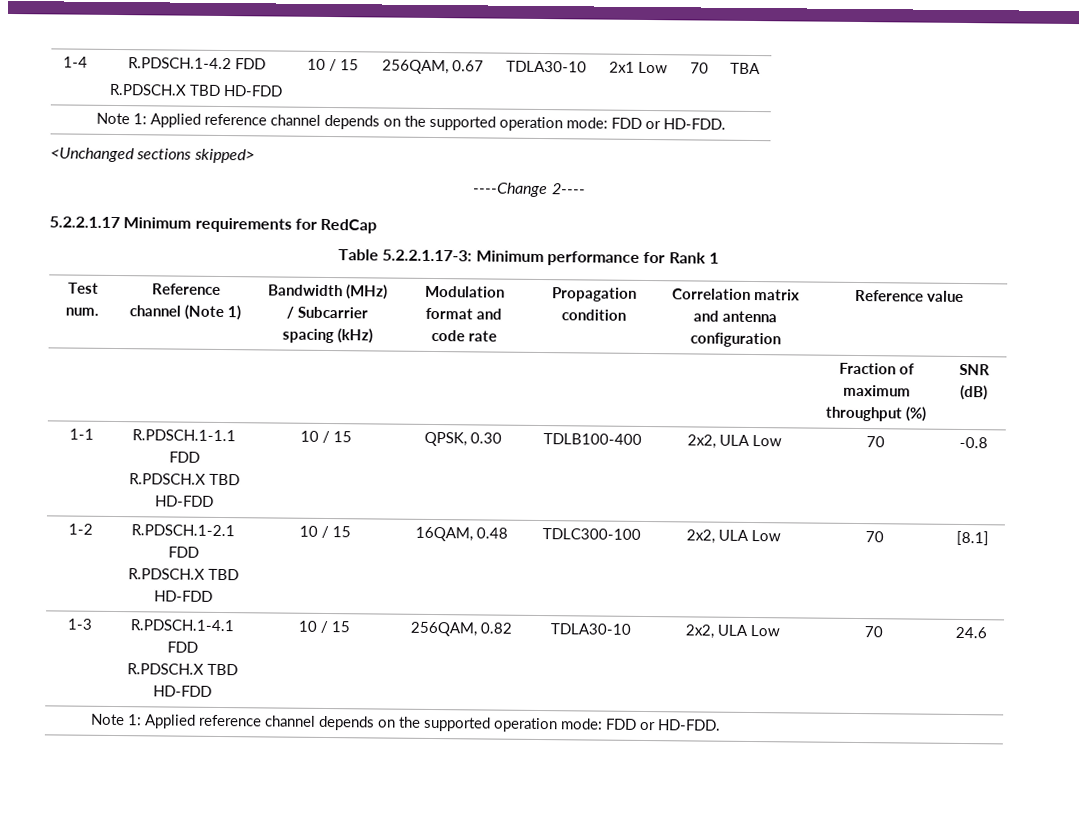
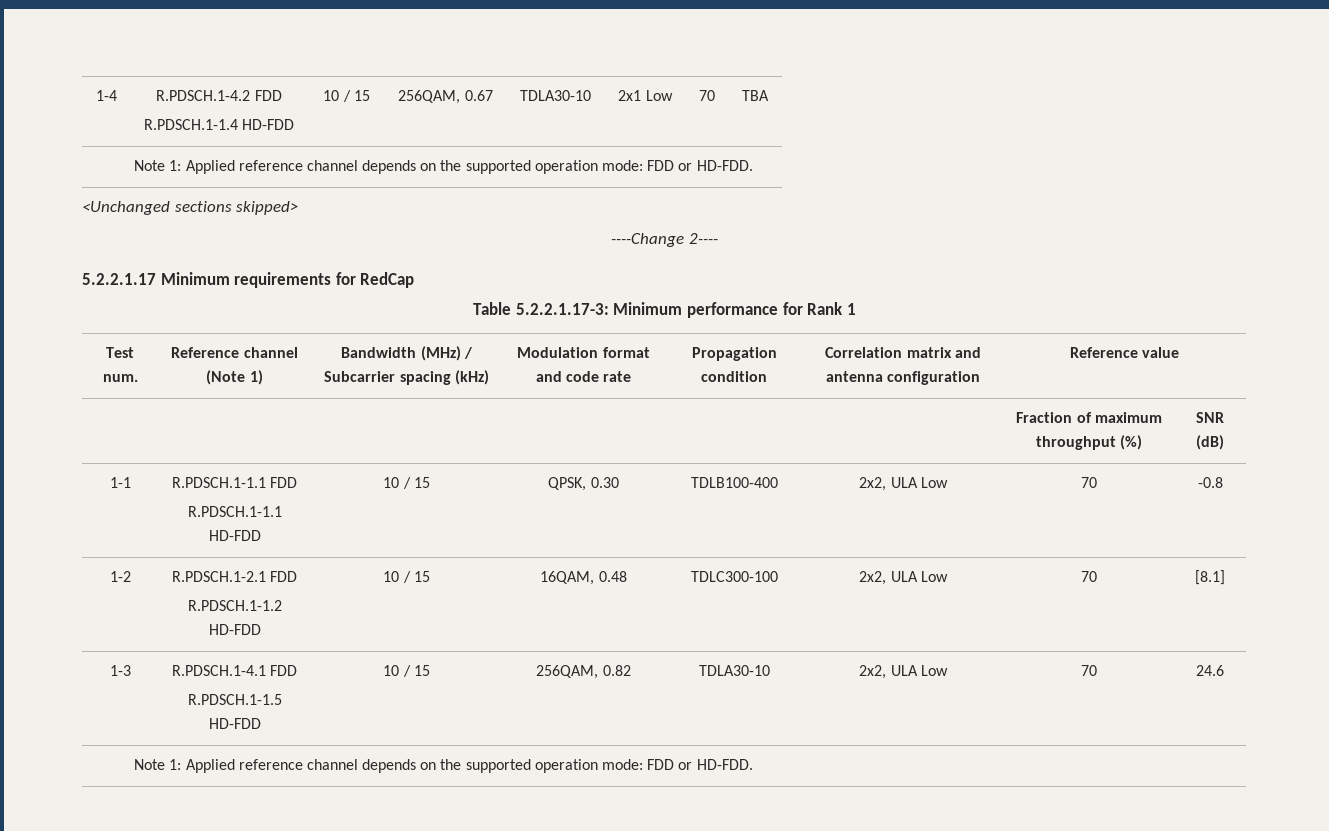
  1-4 | R.PDSCH.1-4.2 FDD
- R.PDSCH.X TBD HD-FDD | 10 / 15 | 256QAM, 0.67 | TDLA30-10 | 2x1 Low | 70 | TBA
+ R.PDSCH.1-1.4 HD-FDD | 10 / 15 | 256QAM, 0.67 | TDLA30-10 | 2x1 Low | 70 | TBA
  1-1 | R.PDSCH.1-1.1 FDD
- R.PDSCH.X TBD HD-FDD | 10 / 15 | QPSK, 0.30 | TDLB100-400 | 2x2, ULA Low | 70 | -0.8
+ R.PDSCH.1-1.1 HD-FDD | 10 / 15 | QPSK, 0.30 | TDLB100-400 | 2x2, ULA Low | 70 | -0.8
  1-2 | R.PDSCH.1-2.1 FDD
- R.PDSCH.X TBD HD-FDD | 10 / 15 | 16QAM, 0.48 | TDLC300-100 | 2x2, ULA Low | 70 | [8.1]
+ R.PDSCH.1-1.2 HD-FDD | 10 / 15 | 16QAM, 0.48 | TDLC300-100 | 2x2, ULA Low | 70 | [8.1]
  1-3 | R.PDSCH.1-4.1 FDD
- R.PDSCH.X TBD HD-FDD | 10 / 15 | 256QAM, 0.82 | TDLA30-10 | 2x2, ULA Low | 70 | 24.6
+ R.PDSCH.1-1.5 HD-FDD | 10 / 15 | 256QAM, 0.82 | TDLA30-10 | 2x2, ULA Low | 70 | 24.6

